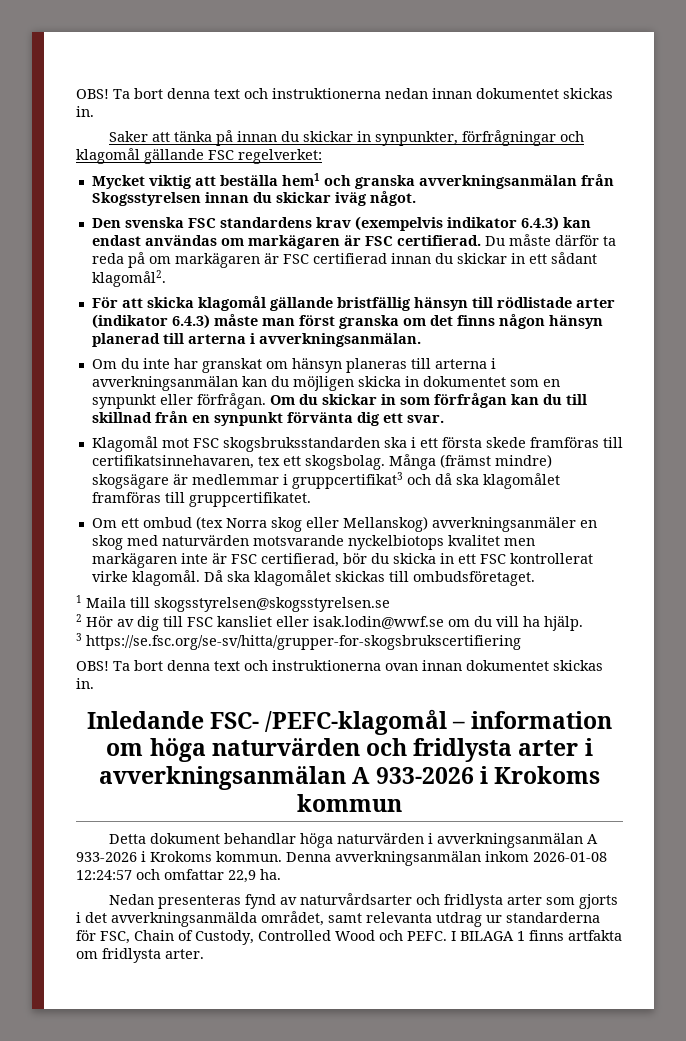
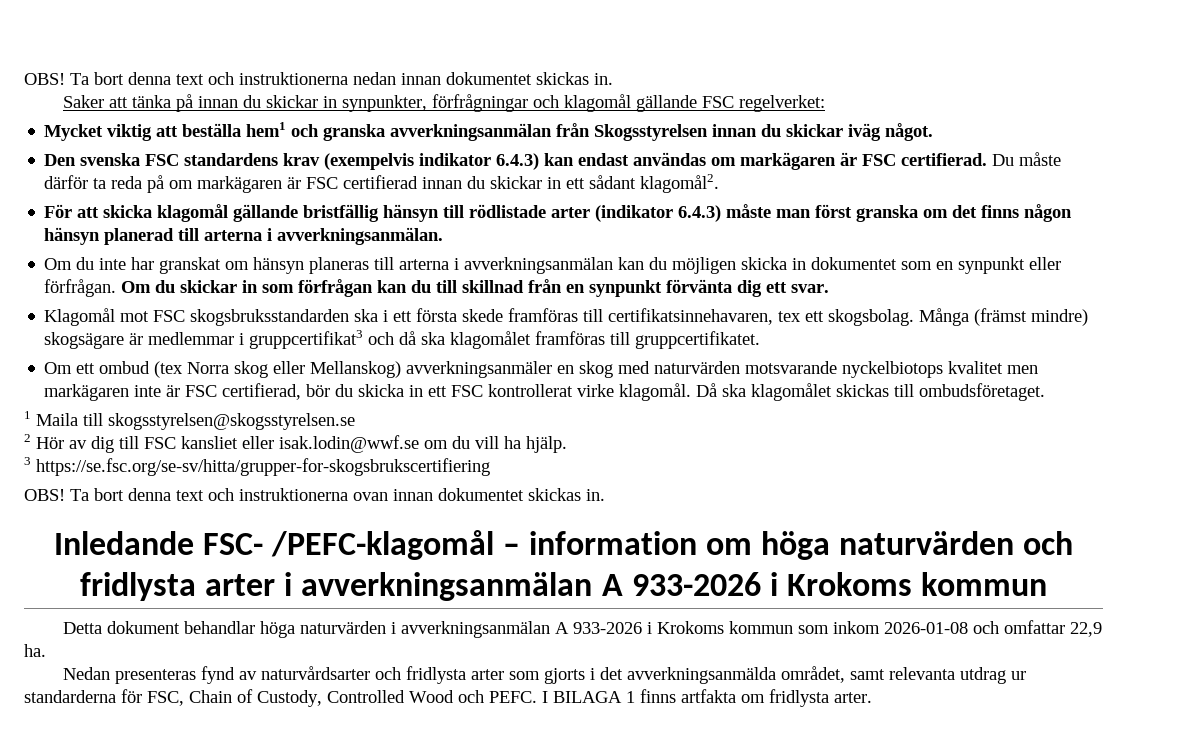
- Detta dokument behandlar höga naturvärden i avverkningsanmälan A 933-2026 i Krokoms kommun. Denna avverkningsanmälan inkom 2026-01-08 12:24:57 och omfattar 22,9 ha.
+ Detta dokument behandlar höga naturvärden i avverkningsanmälan A 933-2026 i Krokoms kommun som inkom 2026-01-08 och omfattar 22,9 ha.

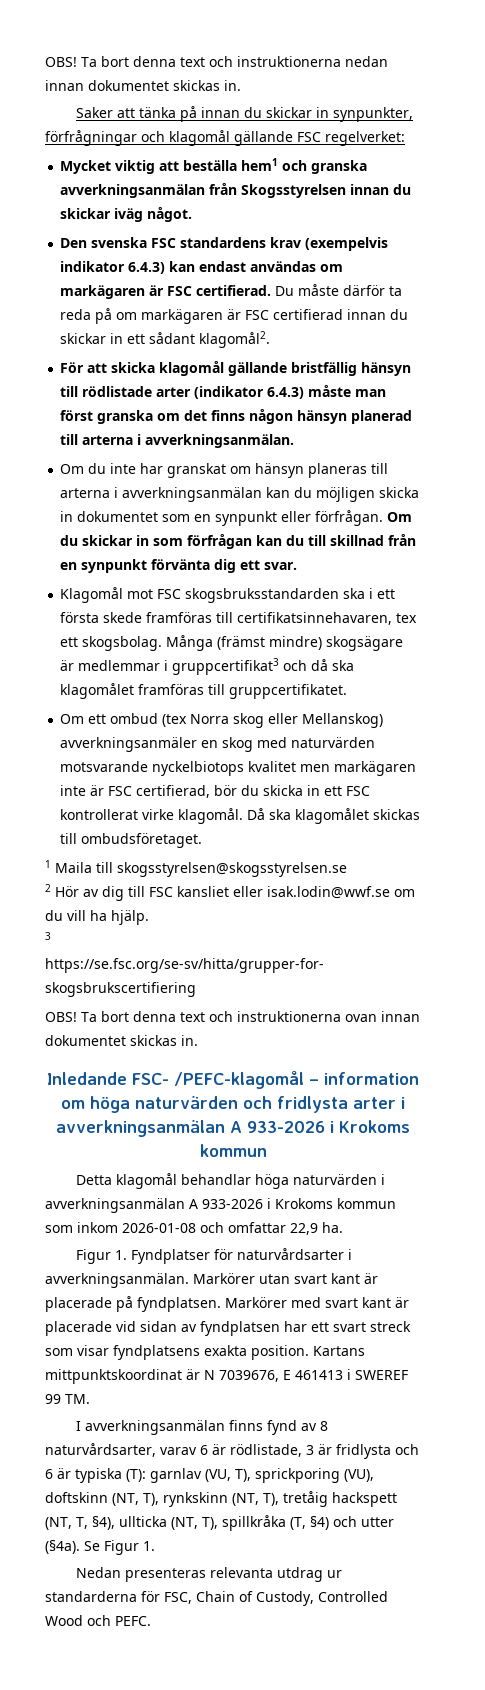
- Detta dokument behandlar höga naturvärden i avverkningsanmälan A 933-2026 i Krokoms kommun som inkom 2026-01-08 och omfattar 22,9 ha.
+ Detta klagomål behandlar höga naturvärden i avverkningsanmälan A 933-2026 i Krokoms kommun som inkom 2026-01-08 och omfattar 22,9 ha.
- Nedan presenteras fynd av naturvårdsarter och fridlysta arter som gjorts i det avverkningsanmälda området, samt relevanta utdrag ur standarderna för FSC, Chain of Custody, Controlled Wood och PEFC. I BILAGA 1 finns artfakta om fridlysta arter.
+ Figur 1. Fyndplatser för naturvårdsarter i avverkningsanmälan. Markörer utan svart kant är placerade på fyndplatsen. Markörer med svart kant är placerade vid sidan av fyndplatsen har ett svart streck som visar fyndplatsens exakta position. Kartans mittpunktskoordinat är N 7039676, E 461413 i SWEREF 99 TM.
+ I avverkningsanmälan finns fynd av 8 naturvårdsarter, varav 6 är rödlistade, 3 är fridlysta och 6 är typiska (T): garnlav (VU, T), sprickporing (VU), doftskinn (NT, T), rynkskinn (NT, T), tretåig hackspett (NT, T, §4), ullticka (NT, T), spillkråka (T, §4) och utter (§4a). Se Figur 1.
+ Nedan presenteras relevanta utdrag ur standarderna för FSC, Chain of Custody, Controlled Wood och PEFC.

